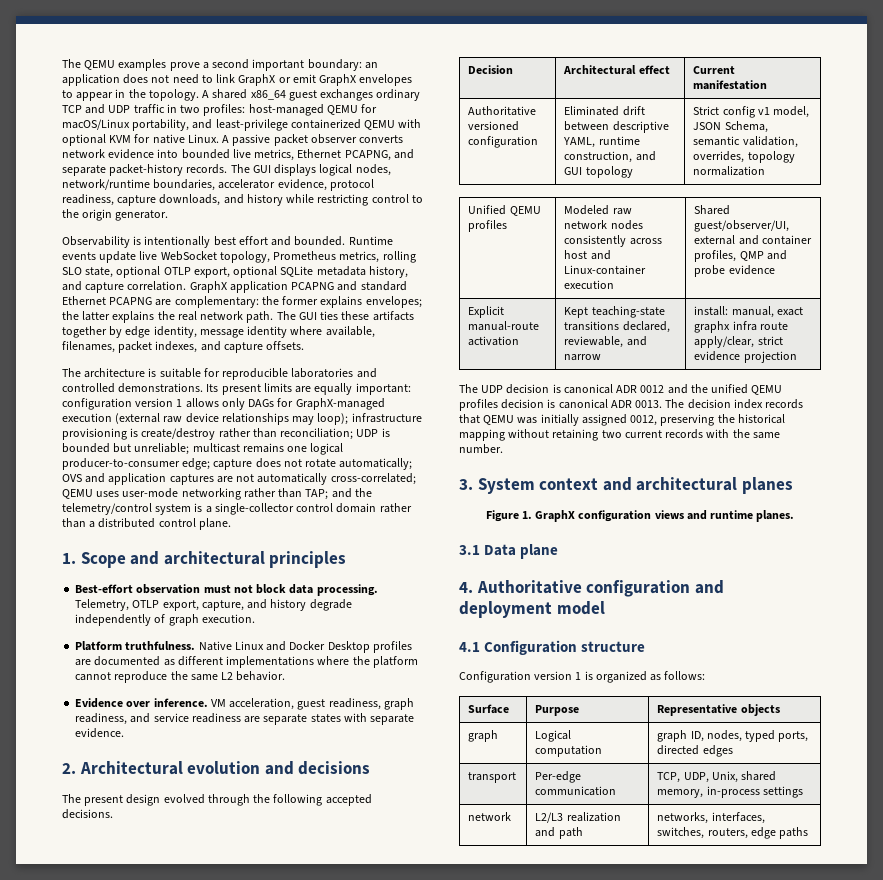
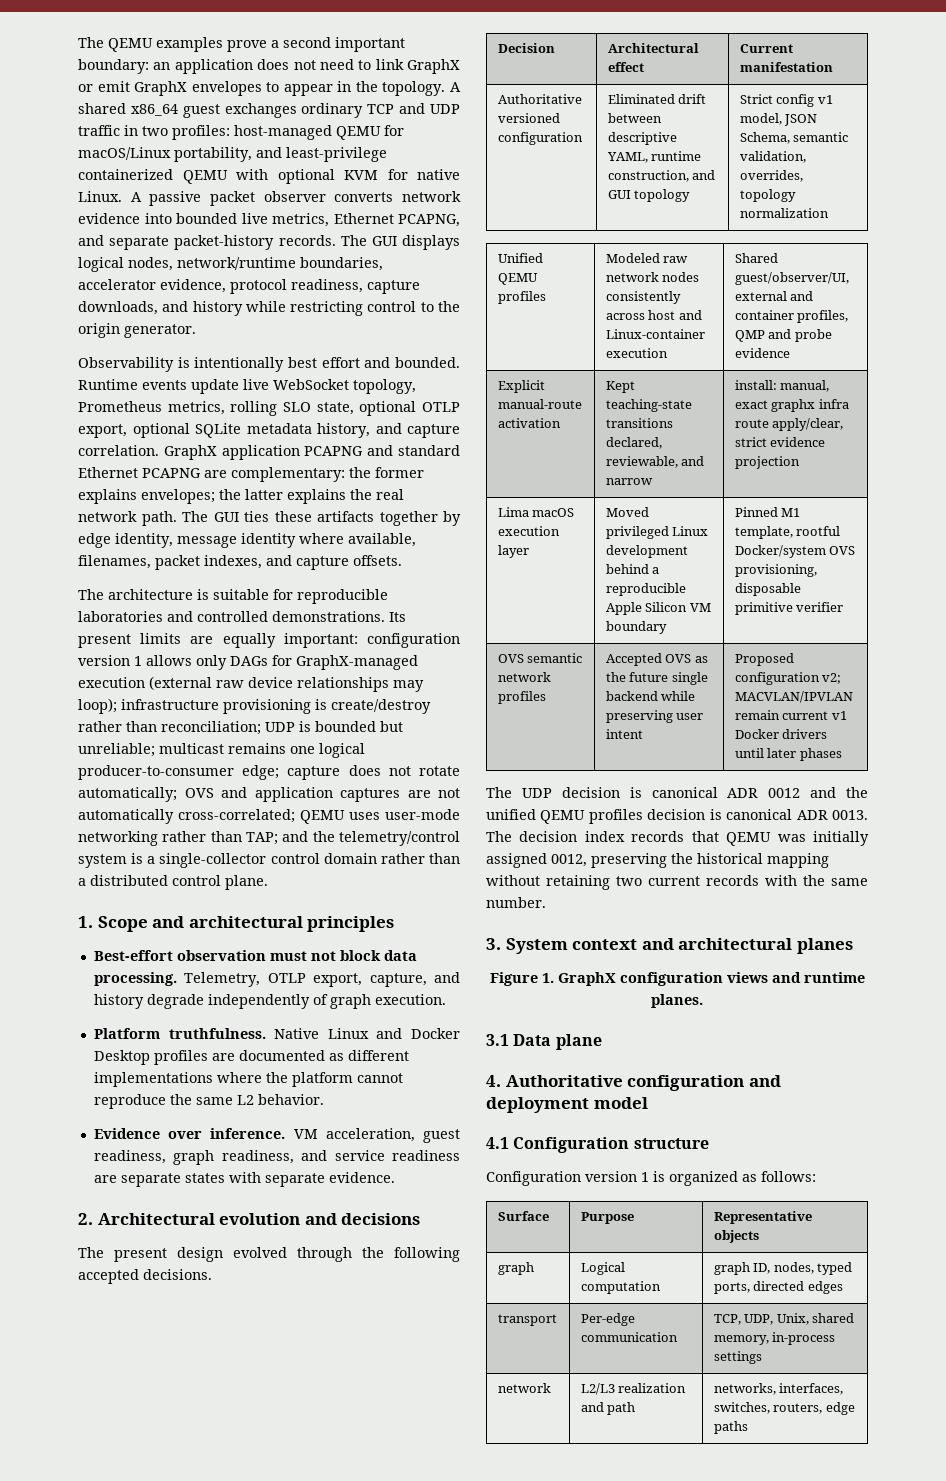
+ Lima macOS execution layer | Moved privileged Linux development behind a reproducible Apple Silicon VM boundary | Pinned M1 template, rootful Docker/system OVS provisioning, disposable primitive verifier
+ OVS semantic network profiles | Accepted OVS as the future single backend while preserving user intent | Proposed configuration v2; MACVLAN/IPVLAN remain current v1 Docker drivers until later phases

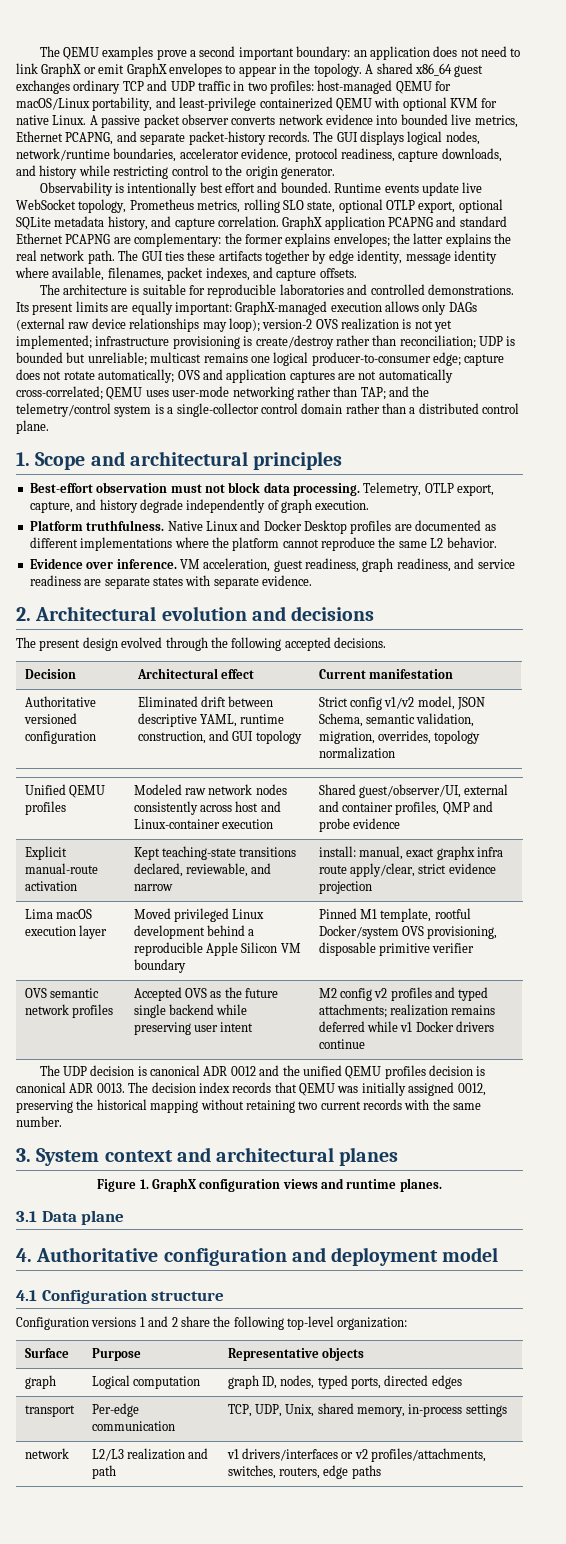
- configuration version 1 allows only DAGs for GraphX-managed execution (external raw device relationships may loop);
+ GraphX-managed execution allows only DAGs (external raw device relationships may loop);
+ version-2 OVS realization is not yet implemented;
- Authoritative versioned configuration | Eliminated drift between descriptive YAML, runtime construction, and GUI topology | Strict config v1 model, JSON Schema, semantic validation, overrides, topology normalization
+ Authoritative versioned configuration | Eliminated drift between descriptive YAML, runtime construction, and GUI topology | Strict config v1/v2 model, JSON Schema, semantic validation, migration, overrides, topology normalization
- OVS semantic network profiles | Accepted OVS as the future single backend while preserving user intent | Proposed configuration v2; MACVLAN/IPVLAN remain current v1 Docker drivers until later phases
+ OVS semantic network profiles | Accepted OVS as the future single backend while preserving user intent | M2 config v2 profiles and typed attachments; realization remains deferred while v1 Docker drivers continue
- Configuration version 1 is organized as follows:
+ Configuration versions 1 and 2 share the following top-level organization:
- network | L2/L3 realization and path | networks, interfaces, switches, routers, edge paths
+ network | L2/L3 realization and path | v1 drivers/interfaces or v2 profiles/attachments, switches, routers, edge paths

